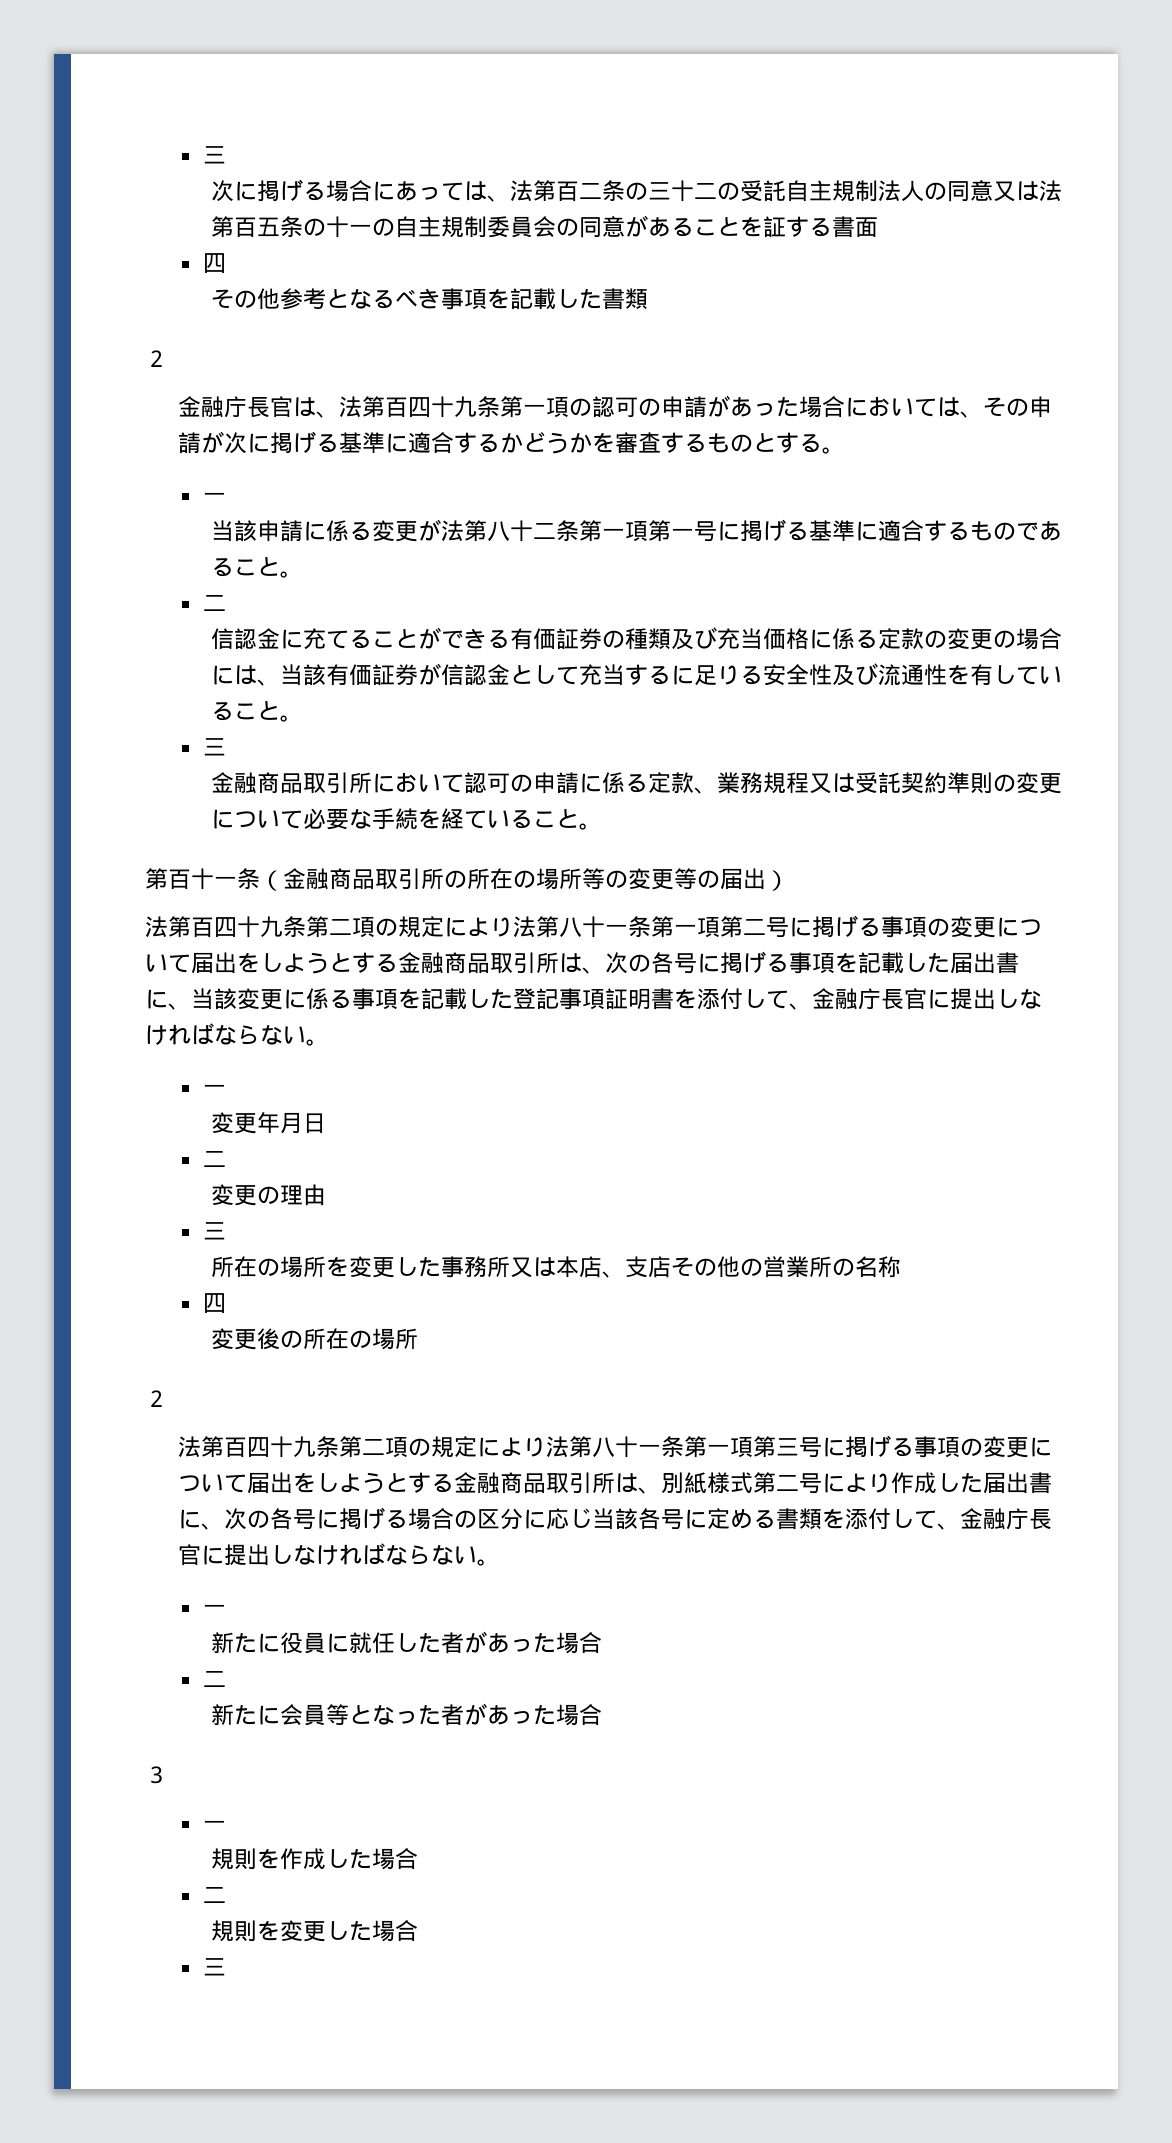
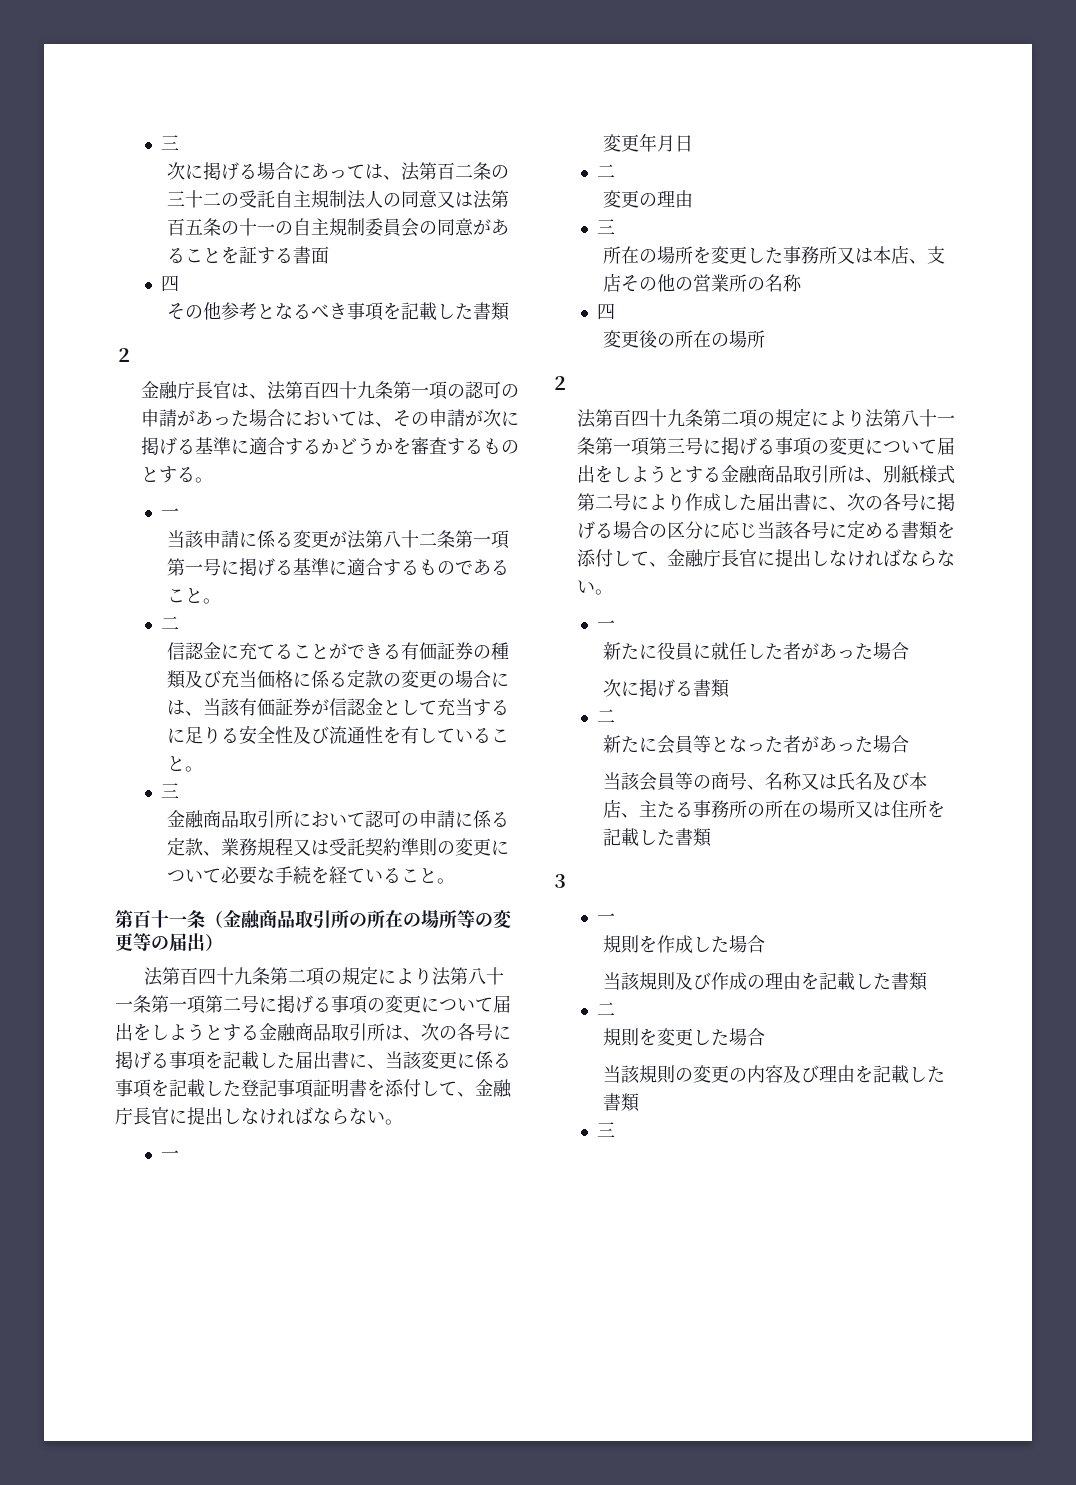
+ 次に掲げる書類
+ 当該会員等の商号、名称又は氏名及び本店、主たる事務所の所在の場所又は住所を記載した書類
+ 当該規則及び作成の理由を記載した書類
+ 当該規則の変更の内容及び理由を記載した書類

